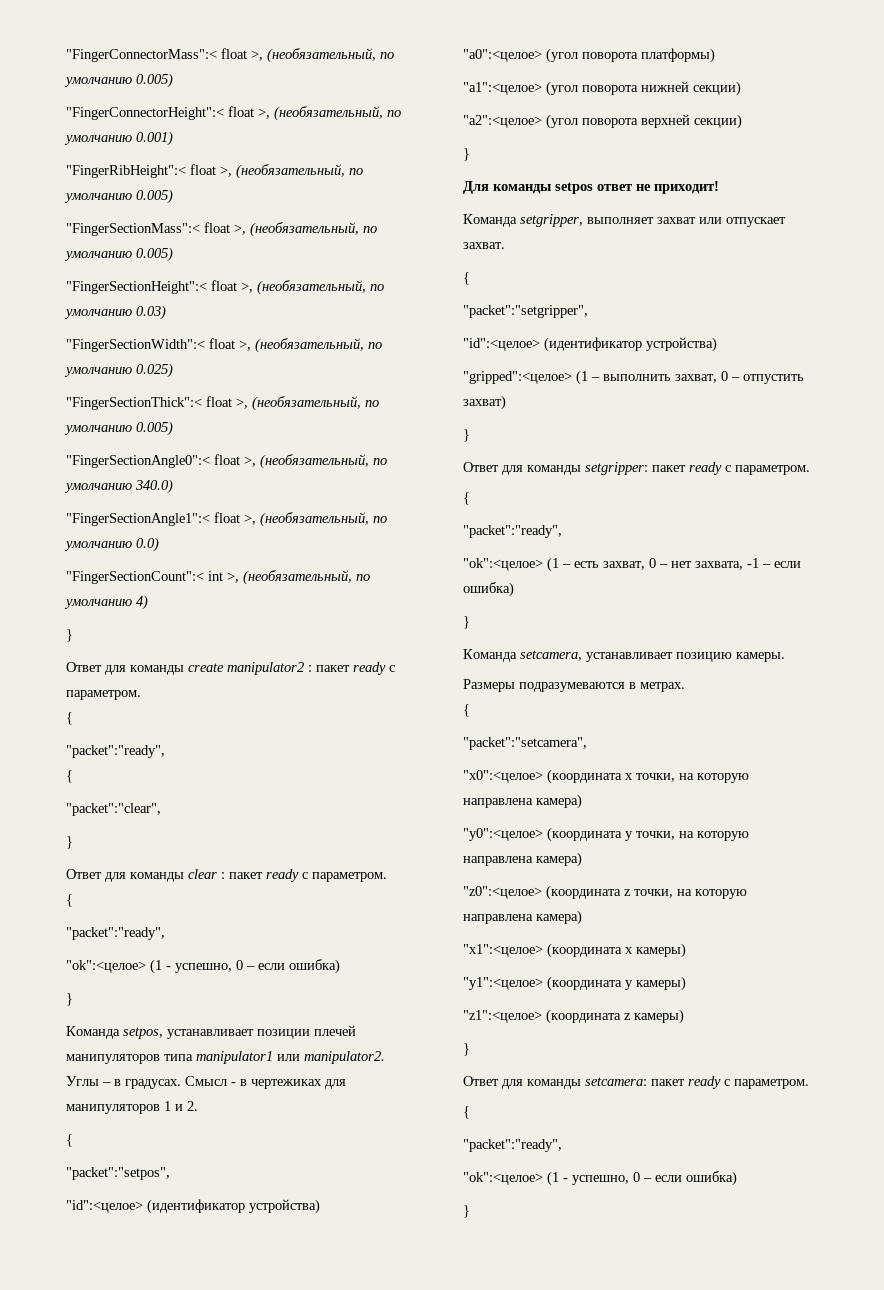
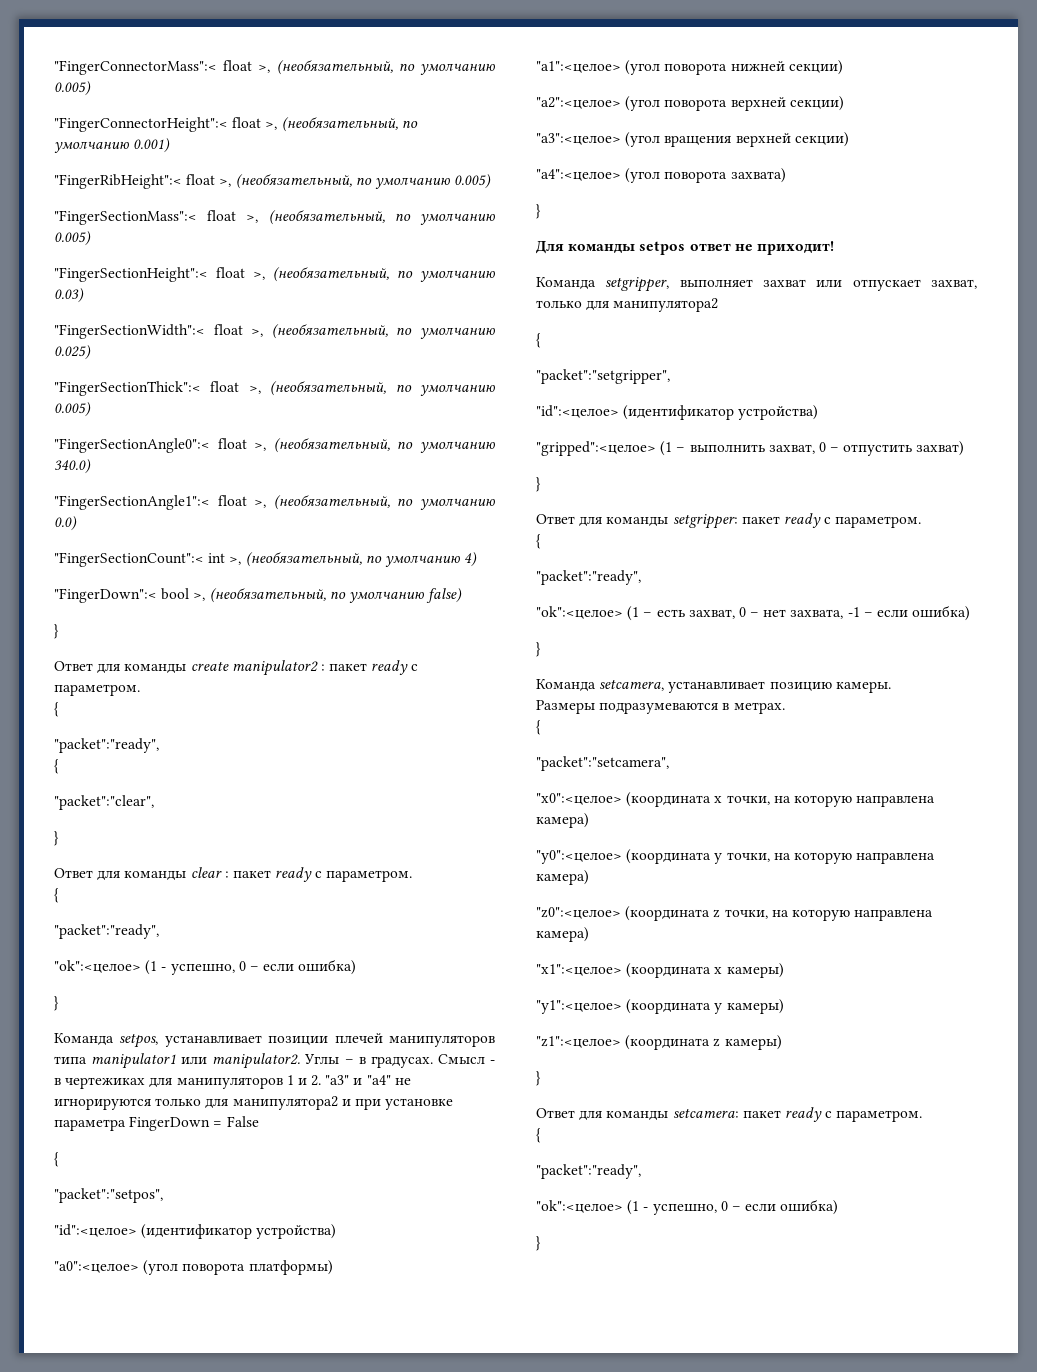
+ "FingerDown":< bool >, (необязательный, по умолчанию false)
- Смысл - в чертежиках для манипуляторов 1 и 2.
+ Смысл - в чертежиках для манипуляторов 1 и 2. "a3" и "a4" не игнорируются только для манипулятора2 и при установке параметра FingerDown = False
+ "a3":<целое> (угол вращения верхней секции)
+ "a4":<целое> (угол поворота захвата)
- Команда setgripper, выполняет захват или отпускает захват.
+ Команда setgripper, выполняет захват или отпускает захват, только для манипулятора2

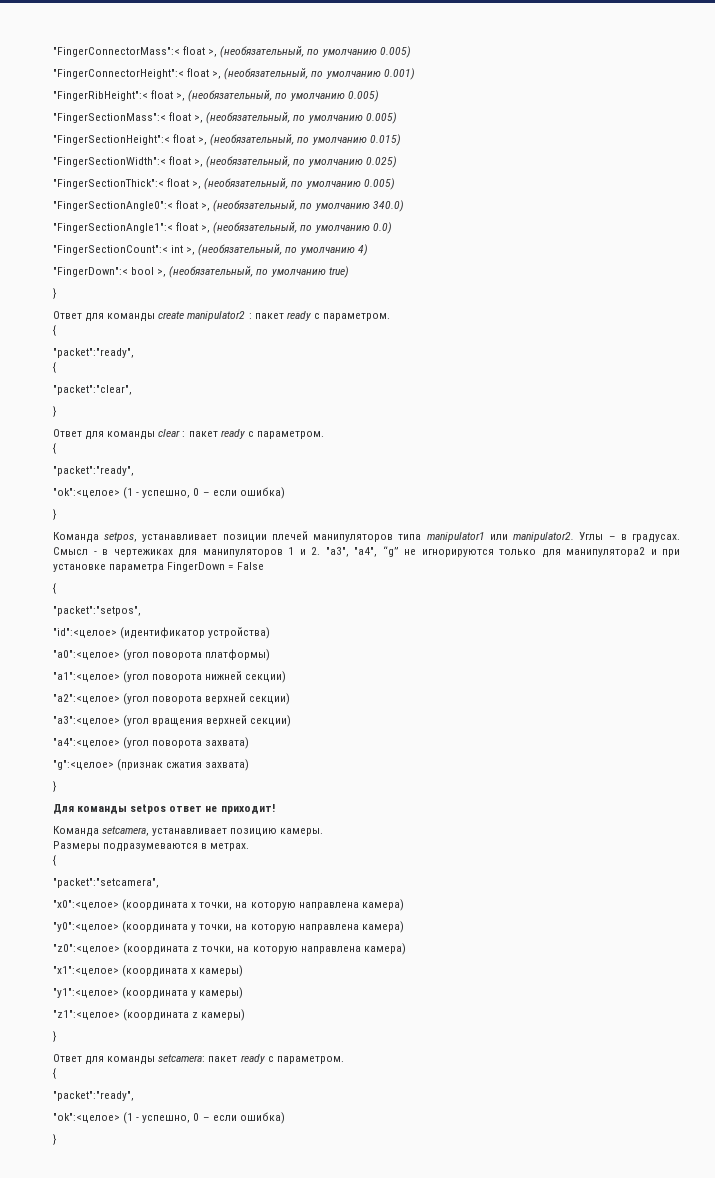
- "FingerSectionHeight":< float >, (необязательный, по умолчанию 0.03)
+ "FingerSectionHeight":< float >, (необязательный, по умолчанию 0.015)
- "FingerDown":< bool >, (необязательный, по умолчанию false)
+ "FingerDown":< bool >, (необязательный, по умолчанию true)
- Смысл - в чертежиках для манипуляторов 1 и 2. "a3" и "a4" не игнорируются только для манипулятора2 и при установке параметра FingerDown = False
+ Смысл - в чертежиках для манипуляторов 1 и 2. "a3", "a4", “g” не игнорируются только для манипулятора2 и при установке параметра FingerDown = False
+ "g":<целое> (признак сжатия захвата)
- Команда setgripper, выполняет захват или отпускает захват, только для манипулятора2
- {
- "packet":"setgripper",
- "id":<целое> (идентификатор устройства)
- "gripped":<целое> (1 – выполнить захват, 0 – отпустить захват)
- }
- Ответ для команды setgripper: пакет ready с параметром.
- {
- "packet":"ready",
- "ok":<целое> (1 – есть захват, 0 – нет захвата, -1 – если ошибка)
- }

